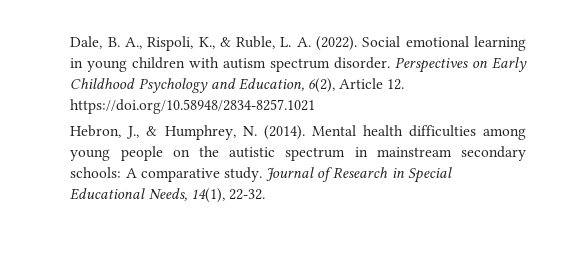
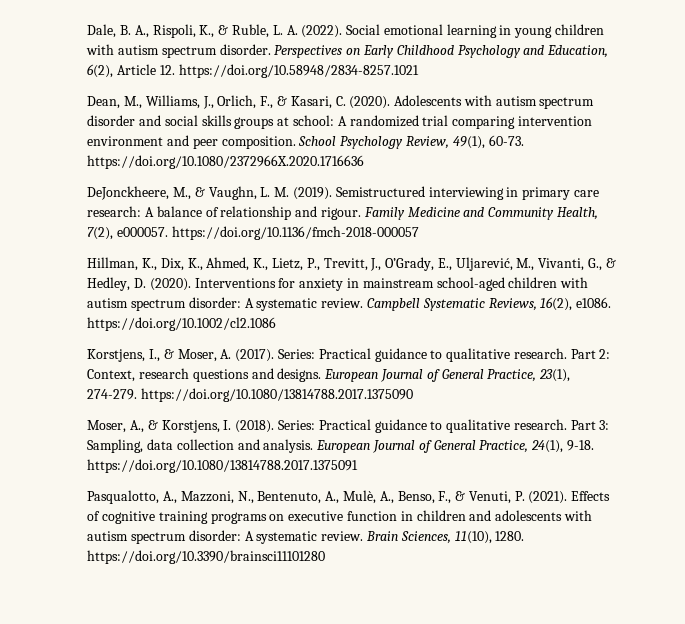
- Hebron, J., & Humphrey, N. (2014). Mental health difficulties among young people on the autistic spectrum in mainstream secondary schools: A comparative study. Journal of Research in Special Educational Needs, 14(1), 22-32.
+ Dean, M., Williams, J., Orlich, F., & Kasari, C. (2020). Adolescents with autism spectrum disorder and social skills groups at school: A randomized trial comparing intervention environment and peer composition. School Psychology Review, 49(1), 60-73. https://doi.org/10.1080/2372966X.2020.1716636
+ DeJonckheere, M., & Vaughn, L. M. (2019). Semistructured interviewing in primary care research: A balance of relationship and rigour. Family Medicine and Community Health, 7(2), e000057. https://doi.org/10.1136/fmch-2018-000057
+ Hillman, K., Dix, K., Ahmed, K., Lietz, P., Trevitt, J., O’Grady, E., Uljarević, M., Vivanti, G., & Hedley, D. (2020). Interventions for anxiety in mainstream school-aged children with autism spectrum disorder: A systematic review. Campbell Systematic Reviews, 16(2), e1086. https://doi.org/10.1002/cl2.1086
+ Korstjens, I., & Moser, A. (2017). Series: Practical guidance to qualitative research. Part 2: Context, research questions and designs. European Journal of General Practice, 23(1), 274-279. https://doi.org/10.1080/13814788.2017.1375090
+ Moser, A., & Korstjens, I. (2018). Series: Practical guidance to qualitative research. Part 3: Sampling, data collection and analysis. European Journal of General Practice, 24(1), 9-18. https://doi.org/10.1080/13814788.2017.1375091
+ Pasqualotto, A., Mazzoni, N., Bentenuto, A., Mulè, A., Benso, F., & Venuti, P. (2021). Effects of cognitive training programs on executive function in children and adolescents with autism spectrum disorder: A systematic review. Brain Sciences, 11(10), 1280. https://doi.org/10.3390/brainsci11101280

